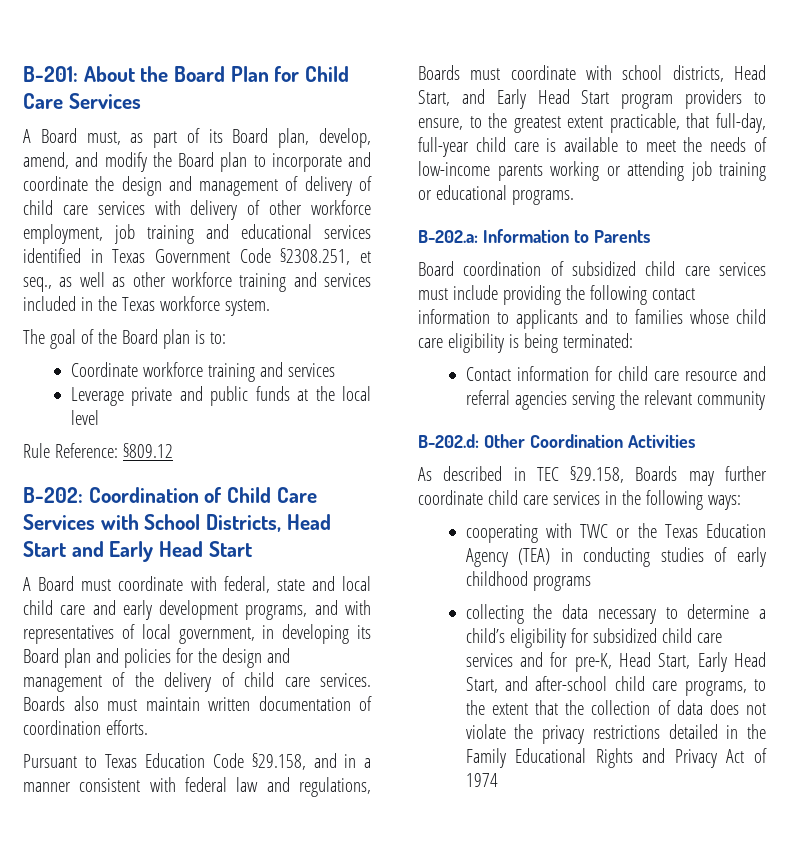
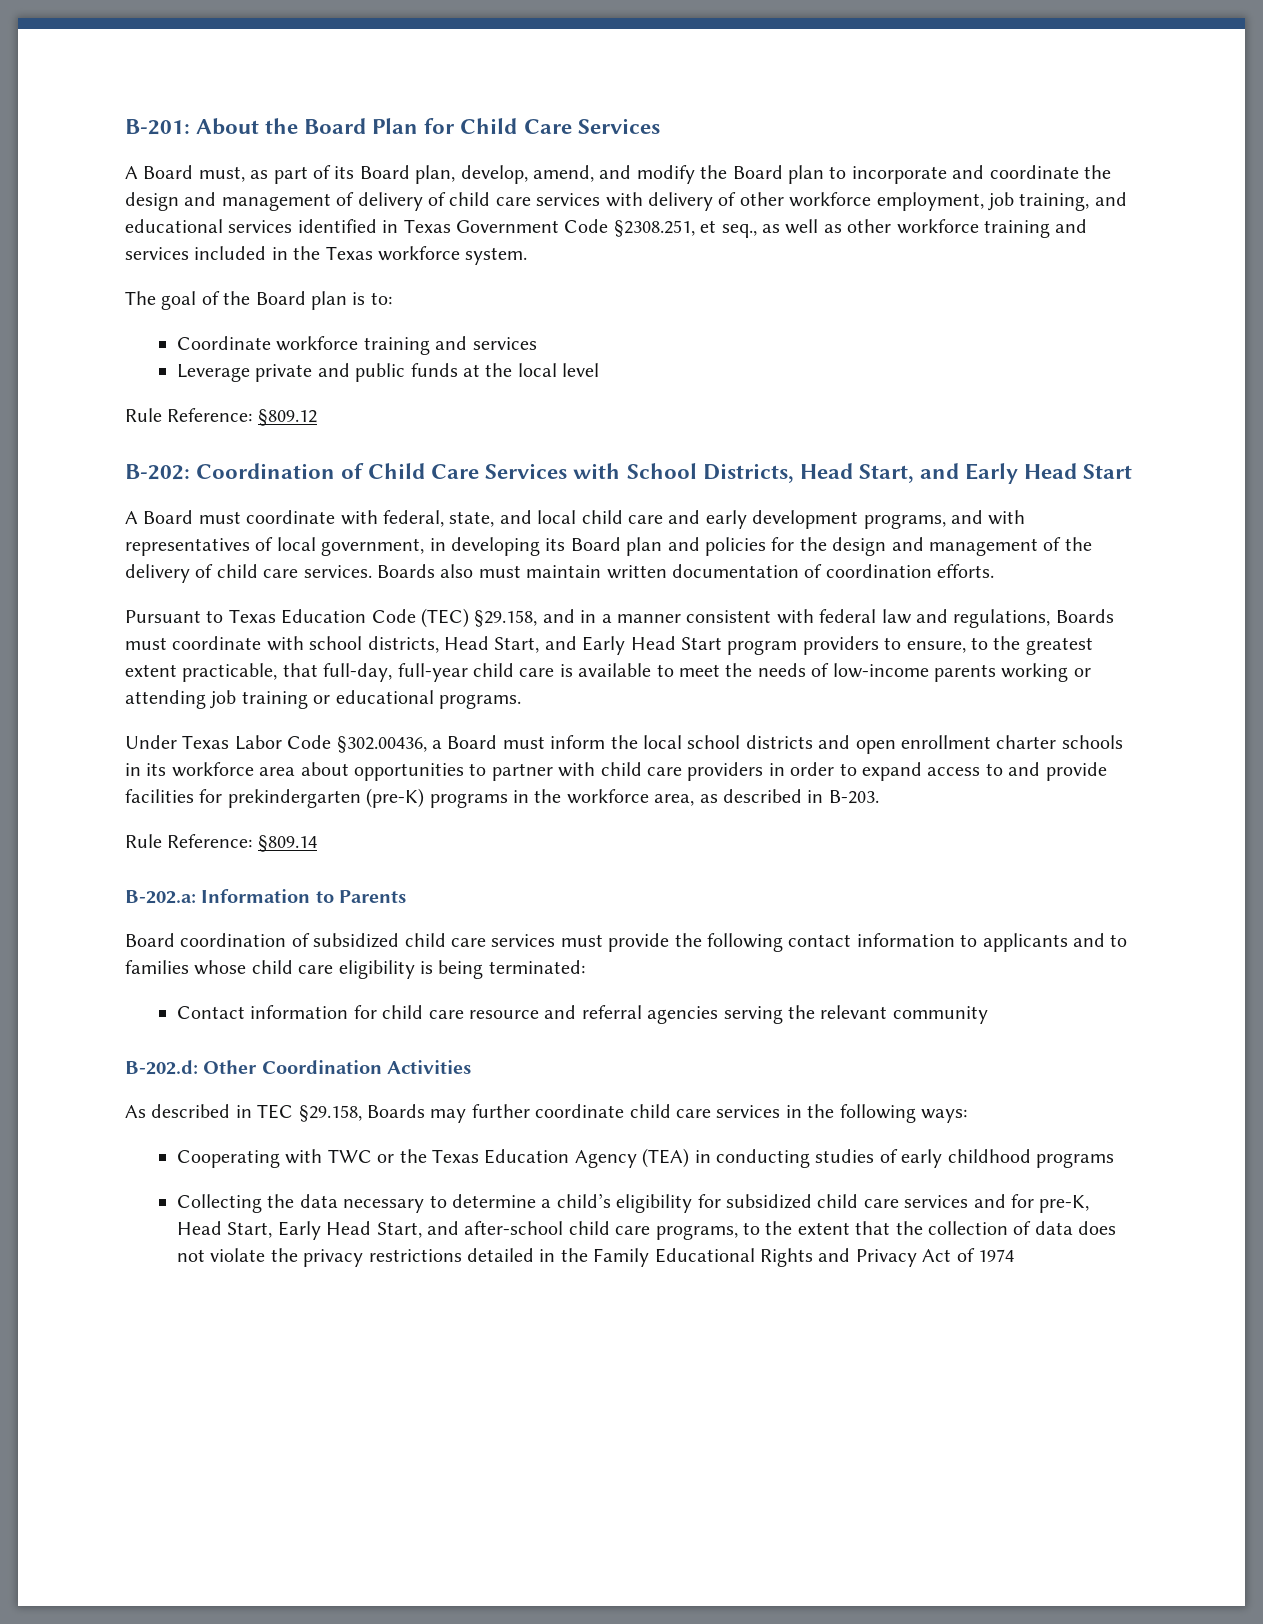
- A Board must, as part of its Board plan, develop, amend, and modify the Board plan to incorporate and coordinate the design and management of delivery of child care services with delivery of other workforce employment, job training and educational services identified in Texas Government Code §2308.251, et seq., as well as other workforce training and services included in the Texas workforce system.
+ A Board must, as part of its Board plan, develop, amend, and modify the Board plan to incorporate and coordinate the design and management of delivery of child care services with delivery of other workforce employment, job training, and educational services identified in Texas Government Code §2308.251, et seq., as well as other workforce training and services included in the Texas workforce system.
- B-202: Coordination of Child Care Services with School Districts, Head Start and Early Head Start
+ B-202: Coordination of Child Care Services with School Districts, Head Start, and Early Head Start
- A Board must coordinate with federal, state and local child care and early development programs, and with representatives of local government, in developing its Board plan and policies for the design and management of the delivery of child care services.
+ A Board must coordinate with federal, state, and local child care and early development programs, and with representatives of local government, in developing its Board plan and policies for the design and management of the delivery of child care services.
- Pursuant to Texas Education Code §29.158, and in a manner consistent with federal law and regulations, Boards must coordinate with school districts, Head Start, and Early Head Start program providers to ensure, to the greatest extent practicable, that full-day, full-year child care is available to meet the needs of low-income parents working or attending job training or educational programs.
+ Pursuant to Texas Education Code (TEC) §29.158, and in a manner consistent with federal law and regulations, Boards must coordinate with school districts, Head Start, and Early Head Start program providers to ensure, to the greatest extent practicable, that full-day, full-year child care is available to meet the needs of low-income parents working or attending job training or educational programs.
+ Under Texas Labor Code §302.00436, a Board must inform the local school districts and open enrollment charter schools in its workforce area about opportunities to partner with child care providers in order to expand access to and provide facilities for prekindergarten (pre-K) programs in the workforce area, as described in B-203.
+ Rule Reference: §809.14
- Board coordination of subsidized child care services must include providing the following contact information to applicants and to families whose child care eligibility is being terminated:
+ Board coordination of subsidized child care services must provide the following contact information to applicants and to families whose child care eligibility is being terminated:
- cooperating with TWC or the Texas Education Agency (TEA) in conducting studies of early childhood programs
+ Cooperating with TWC or the Texas Education Agency (TEA) in conducting studies of early childhood programs
- collecting the data necessary to determine a child’s eligibility for subsidized child care services and for pre-K, Head Start, Early Head Start, and after-school child care programs, to the extent that the collection of data does not violate the privacy restrictions detailed in the Family Educational Rights and Privacy Act of 1974
+ Collecting the data necessary to determine a child’s eligibility for subsidized child care services and for pre-K, Head Start, Early Head Start, and after-school child care programs, to the extent that the collection of data does not violate the privacy restrictions detailed in the Family Educational Rights and Privacy Act of 1974

